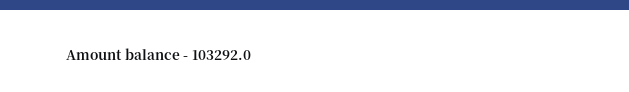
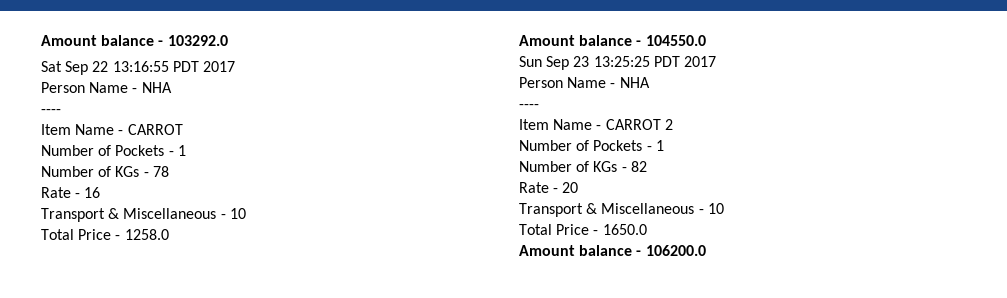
+ Sat Sep 22 13:16:55 PDT 2017
+ Person Name - NHA
+ ----
+ Item Name - CARROT
+ Number of Pockets - 1
+ Number of KGs - 78
+ Rate - 16
+ Transport & Miscellaneous - 10
+ Total Price - 1258.0
+ Amount balance - 104550.0
+ Sun Sep 23 13:25:25 PDT 2017
+ Person Name - NHA
+ ----
+ Item Name - CARROT 2
+ Number of Pockets - 1
+ Number of KGs - 82
+ Rate - 20
+ Transport & Miscellaneous - 10
+ Total Price - 1650.0
+ Amount balance - 106200.0

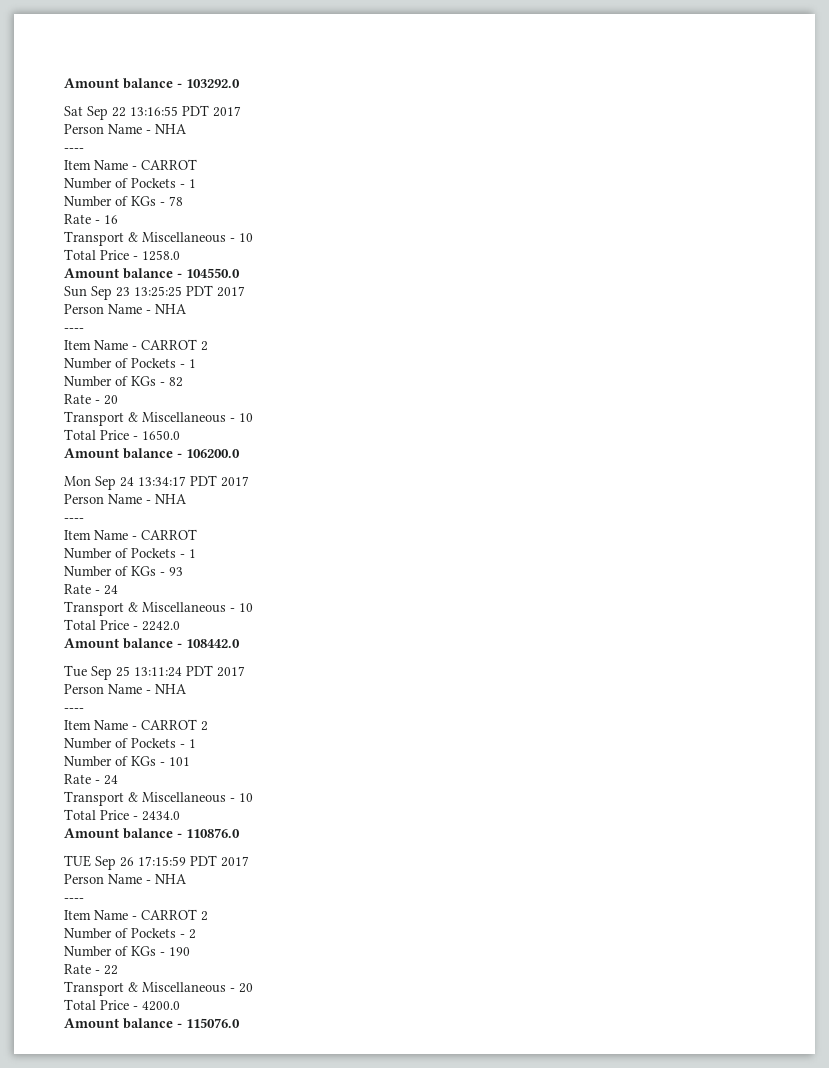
+ Mon Sep 24 13:34:17 PDT 2017
+ Person Name - NHA
+ ----
+ Item Name - CARROT
+ Number of Pockets - 1
+ Number of KGs - 93
+ Rate - 24
+ Transport & Miscellaneous - 10
+ Total Price - 2242.0
+ Amount balance - 108442.0
+ Tue Sep 25 13:11:24 PDT 2017
+ Person Name - NHA
+ ----
+ Item Name - CARROT 2
+ Number of Pockets - 1
+ Number of KGs - 101
+ Rate - 24
+ Transport & Miscellaneous - 10
+ Total Price - 2434.0
+ Amount balance - 110876.0
+ TUE Sep 26 17:15:59 PDT 2017
+ Person Name - NHA
+ ----
+ Item Name - CARROT 2
+ Number of Pockets - 2
+ Number of KGs - 190
+ Rate - 22
+ Transport & Miscellaneous - 20
+ Total Price - 4200.0
+ Amount balance - 115076.0

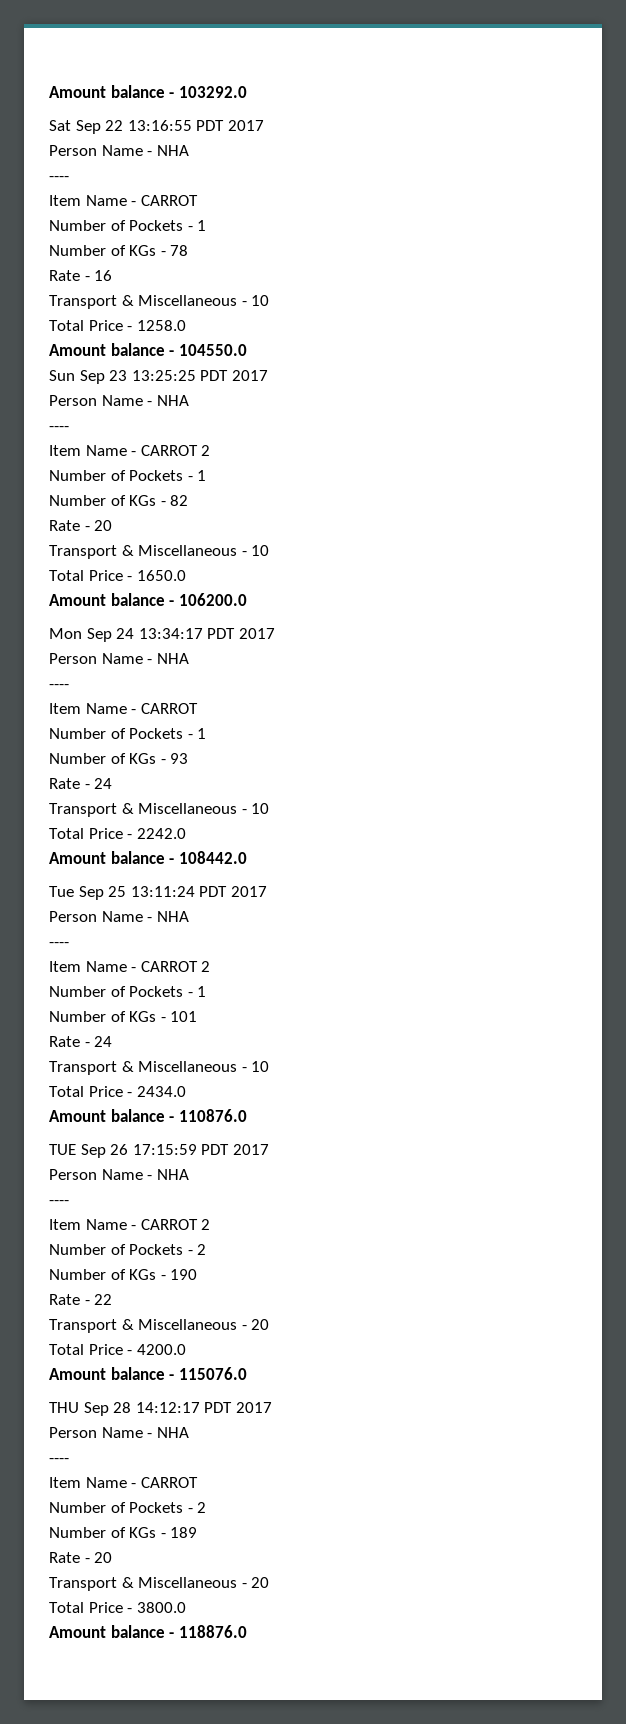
+ THU Sep 28 14:12:17 PDT 2017
+ Person Name - NHA
+ ----
+ Item Name - CARROT
+ Number of Pockets - 2
+ Number of KGs - 189
+ Rate - 20
+ Transport & Miscellaneous - 20
+ Total Price - 3800.0
+ Amount balance - 118876.0

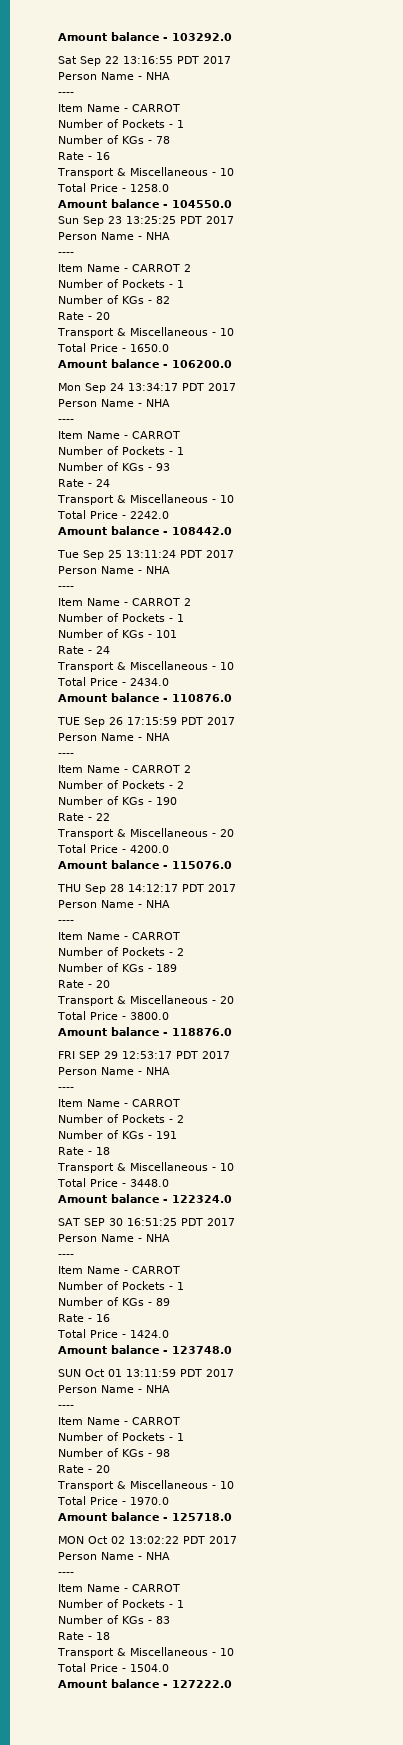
+ FRI SEP 29 12:53:17 PDT 2017
+ Person Name - NHA
+ ----
+ Item Name - CARROT
+ Number of Pockets - 2
+ Number of KGs - 191
+ Rate - 18
+ Transport & Miscellaneous - 10
+ Total Price - 3448.0
+ Amount balance - 122324.0
+ SAT SEP 30 16:51:25 PDT 2017
+ Person Name - NHA
+ ----
+ Item Name - CARROT
+ Number of Pockets - 1
+ Number of KGs - 89
+ Rate - 16
+ Total Price - 1424.0
+ Amount balance - 123748.0
+ SUN Oct 01 13:11:59 PDT 2017
+ Person Name - NHA
+ ----
+ Item Name - CARROT
+ Number of Pockets - 1
+ Number of KGs - 98
+ Rate - 20
+ Transport & Miscellaneous - 10
+ Total Price - 1970.0
+ Amount balance - 125718.0
+ MON Oct 02 13:02:22 PDT 2017
+ Person Name - NHA
+ ----
+ Item Name - CARROT
+ Number of Pockets - 1
+ Number of KGs - 83
+ Rate - 18
+ Transport & Miscellaneous - 10
+ Total Price - 1504.0
+ Amount balance - 127222.0

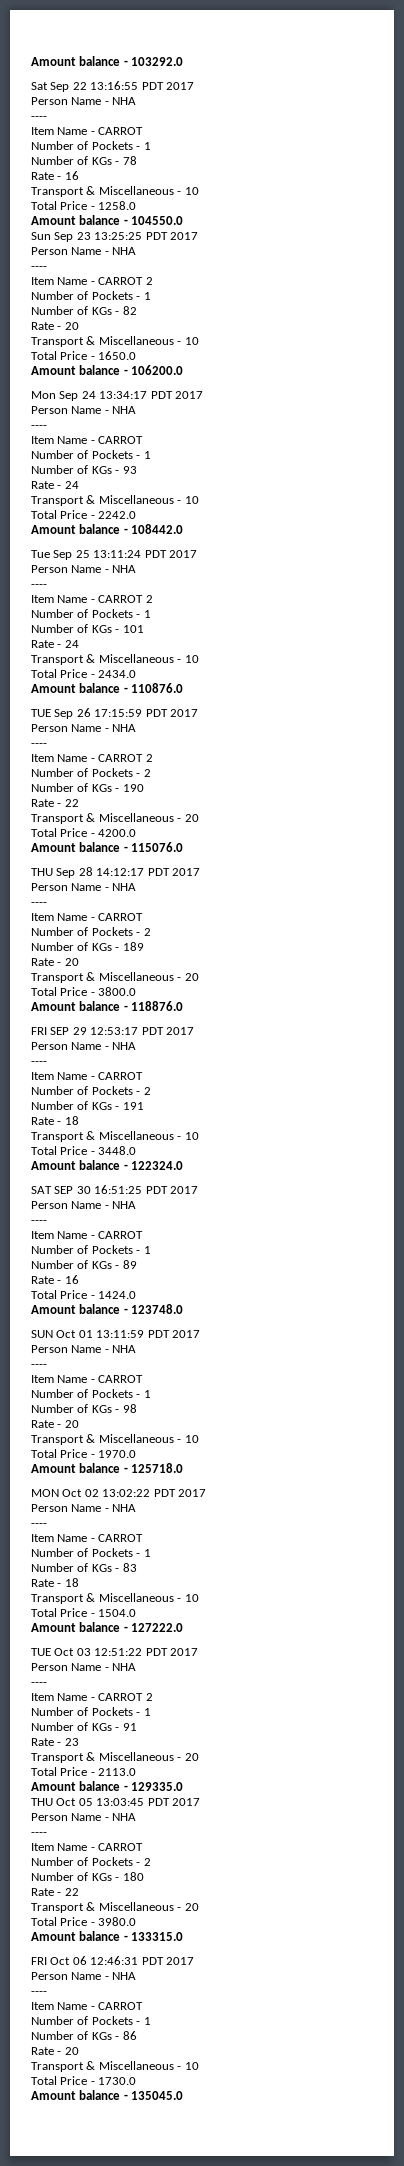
+ TUE Oct 03 12:51:22 PDT 2017
+ Person Name - NHA
+ ----
+ Item Name - CARROT 2
+ Number of Pockets - 1
+ Number of KGs - 91
+ Rate - 23
+ Transport & Miscellaneous - 20
+ Total Price - 2113.0
+ Amount balance - 129335.0
+ THU Oct 05 13:03:45 PDT 2017
+ Person Name - NHA
+ ----
+ Item Name - CARROT
+ Number of Pockets - 2
+ Number of KGs - 180
+ Rate - 22
+ Transport & Miscellaneous - 20
+ Total Price - 3980.0
+ Amount balance - 133315.0
+ FRI Oct 06 12:46:31 PDT 2017
+ Person Name - NHA
+ ----
+ Item Name - CARROT
+ Number of Pockets - 1
+ Number of KGs - 86
+ Rate - 20
+ Transport & Miscellaneous - 10
+ Total Price - 1730.0
+ Amount balance - 135045.0

